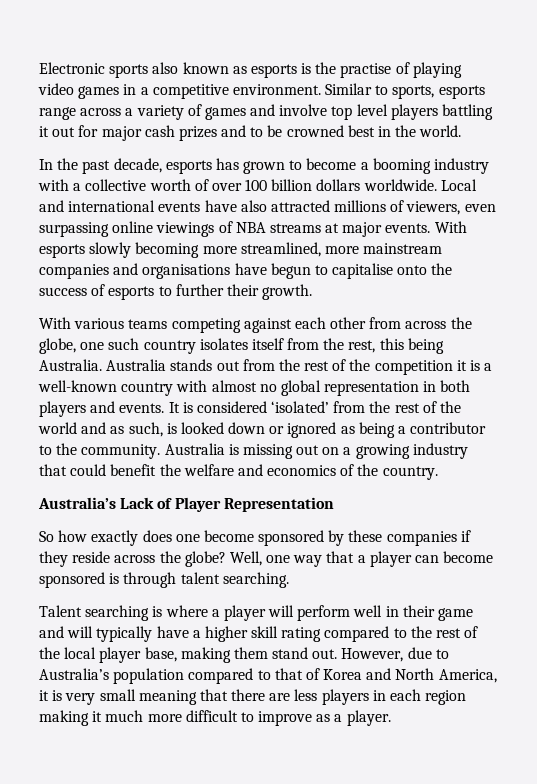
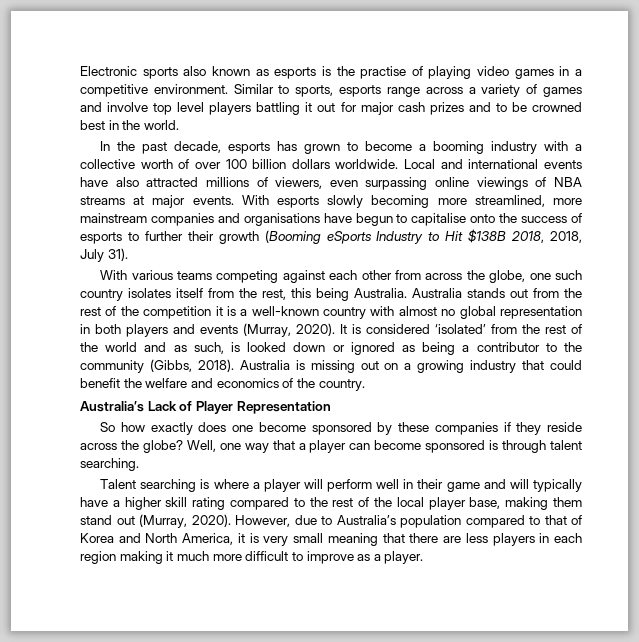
- With esports slowly becoming more streamlined, more mainstream companies and organisations have begun to capitalise onto the success of esports to further their growth.
+ With esports slowly becoming more streamlined, more mainstream companies and organisations have begun to capitalise onto the success of esports to further their growth (Booming eSports Industry to Hit $138B 2018, 2018, July 31).
- Australia stands out from the rest of the competition it is a well-known country with almost no global representation in both players and events.
+ Australia stands out from the rest of the competition it is a well-known country with almost no global representation in both players and events (Murray, 2020).
- It is considered ‘isolated’ from the rest of the world and as such, is looked down or ignored as being a contributor to the community.
+ It is considered ‘isolated’ from the rest of the world and as such, is looked down or ignored as being a contributor to the community (Gibbs, 2018).
- Talent searching is where a player will perform well in their game and will typically have a higher skill rating compared to the rest of the local player base, making them stand out.
+ Talent searching is where a player will perform well in their game and will typically have a higher skill rating compared to the rest of the local player base, making them stand out (Murray, 2020).

